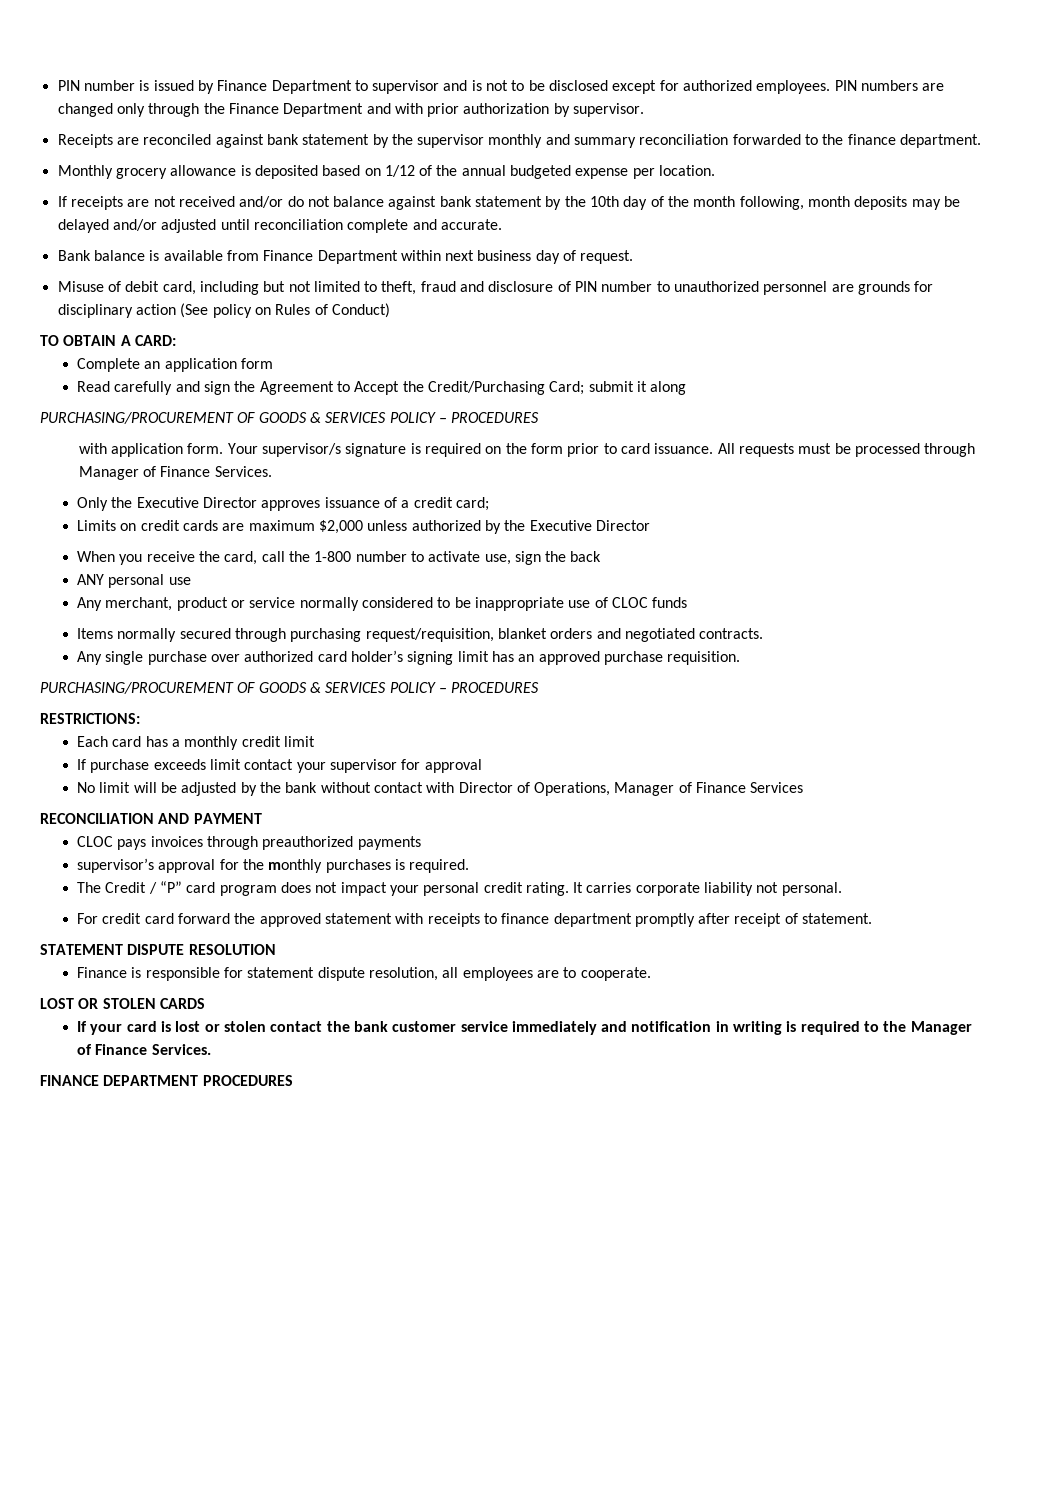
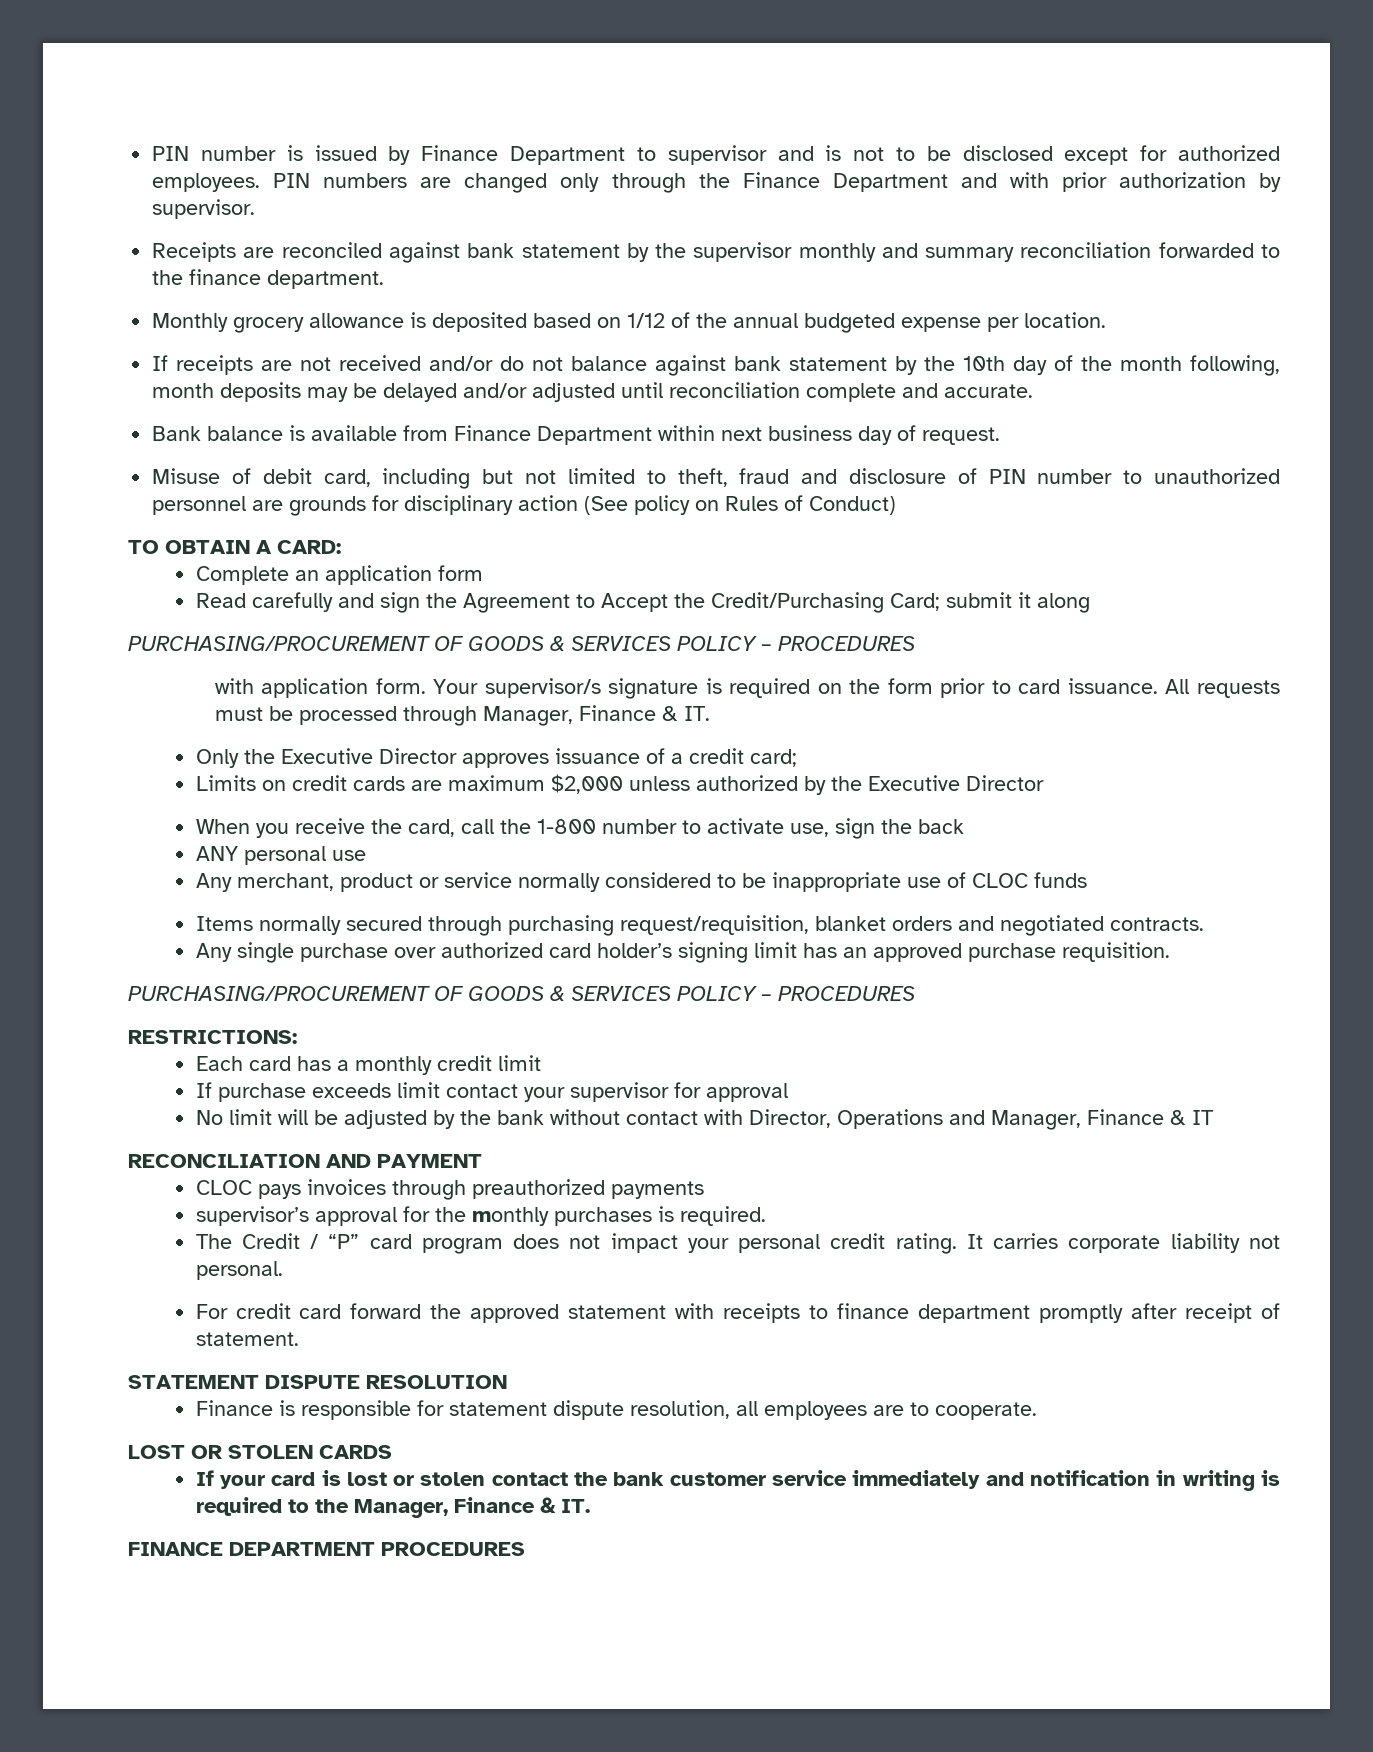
- All requests must be processed through Manager of Finance Services.
+ All requests must be processed through Manager, Finance & IT.
- No limit will be adjusted by the bank without contact with Director of Operations, Manager of Finance Services
+ No limit will be adjusted by the bank without contact with Director, Operations and Manager, Finance & IT
- If your card is lost or stolen contact the bank customer service immediately and notification in writing is required to the Manager of Finance Services.
+ If your card is lost or stolen contact the bank customer service immediately and notification in writing is required to the Manager, Finance & IT.

